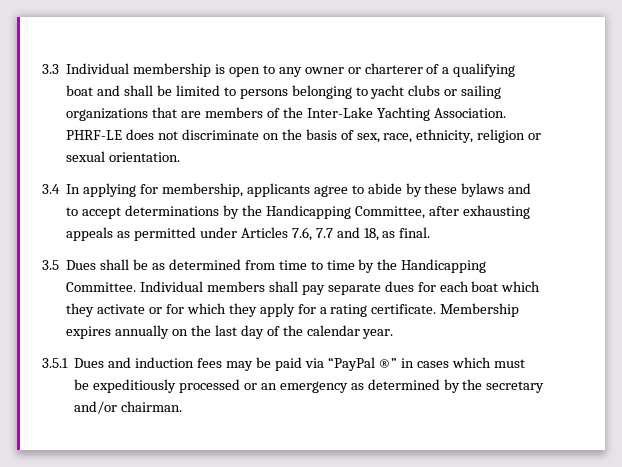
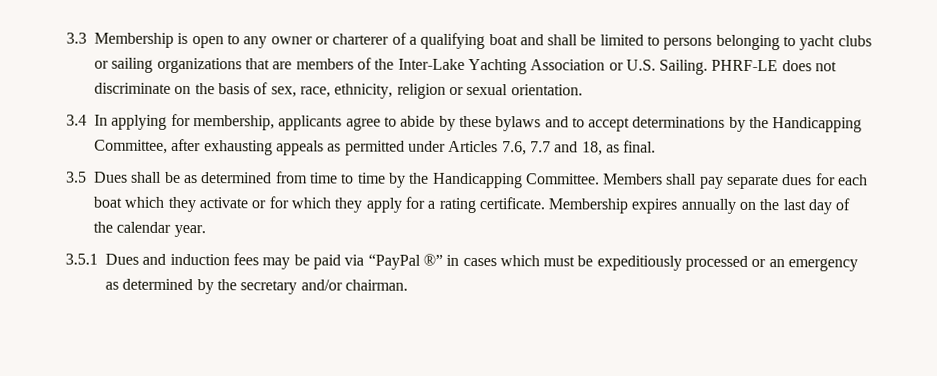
- 3.3 Individual membership is open to any owner or charterer of a qualifying boat and shall be limited to persons belonging to yacht clubs or sailing organizations that are members of the Inter-Lake Yachting Association.
+ 3.3 Membership is open to any owner or charterer of a qualifying boat and shall be limited to persons belonging to yacht clubs or sailing organizations that are members of the Inter-Lake Yachting Association or U.S. Sailing.
- Individual members shall pay separate dues for each boat which they activate or for which they apply for a rating certificate.
+ Members shall pay separate dues for each boat which they activate or for which they apply for a rating certificate.

